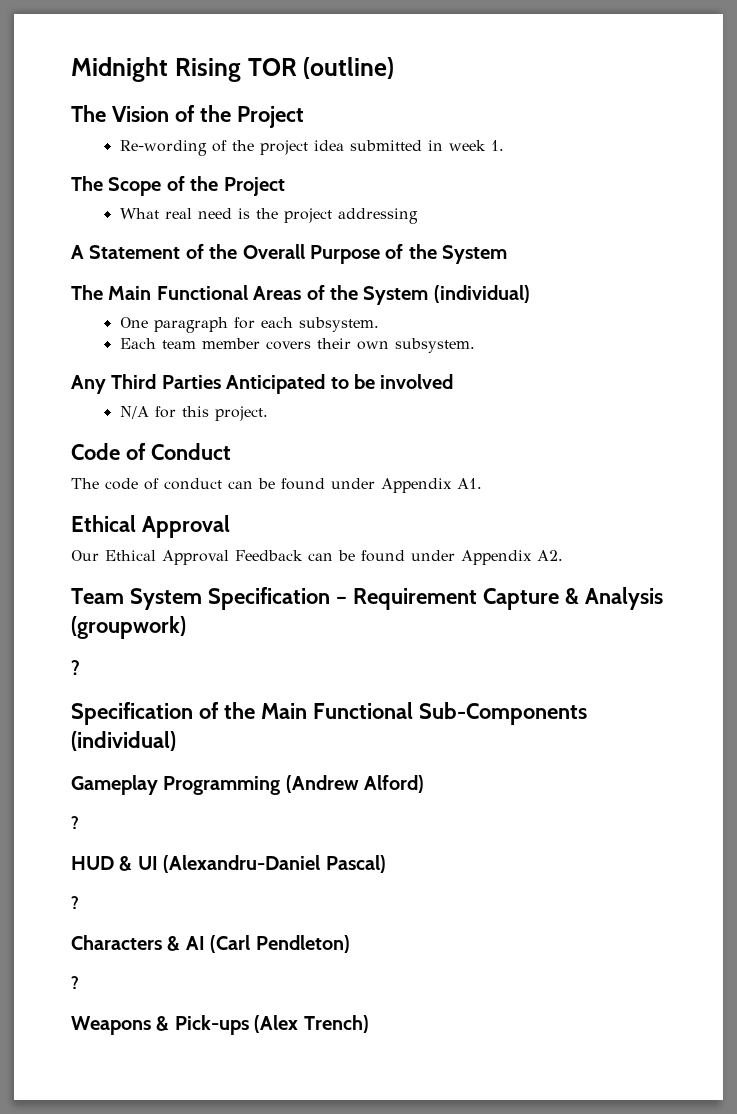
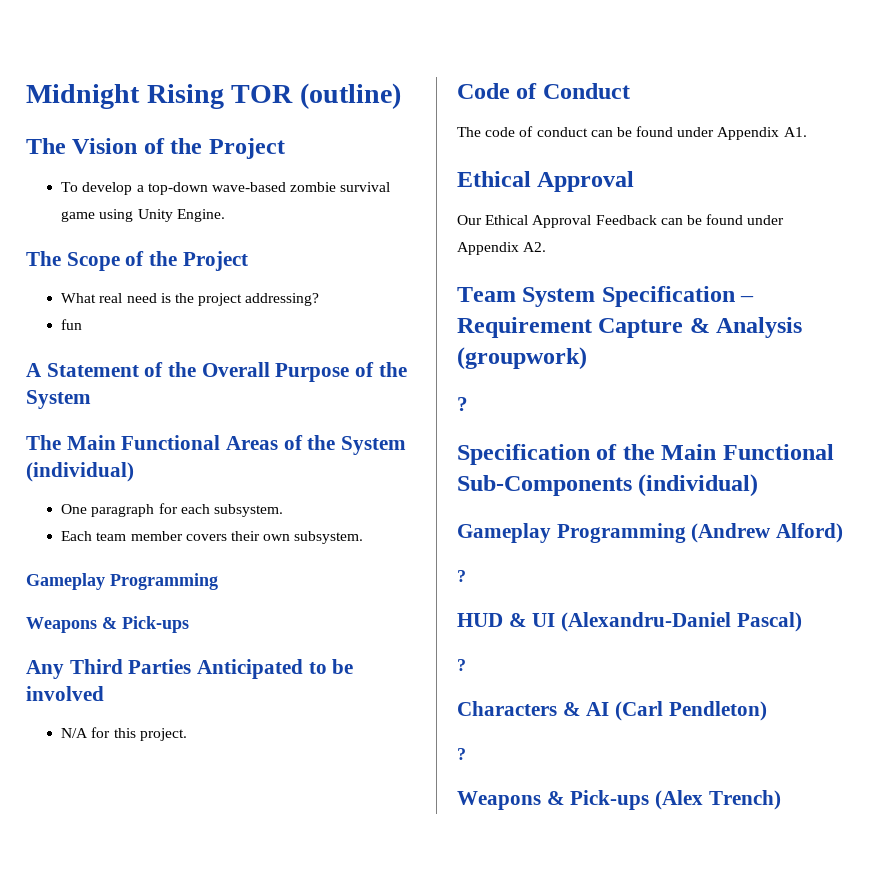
- Re-wording of the project idea submitted in week 1.
+ To develop a top-down wave-based zombie survival game using Unity Engine.
- What real need is the project addressing
+ What real need is the project addressing?
+ fun
  Each team member covers their own subsystem.
+ Gameplay Programming
+ Weapons & Pick-ups

